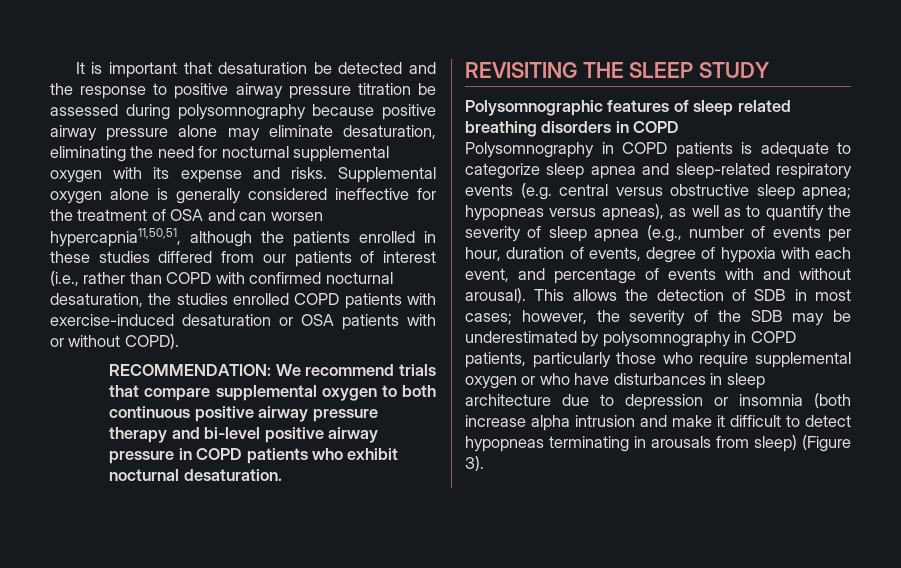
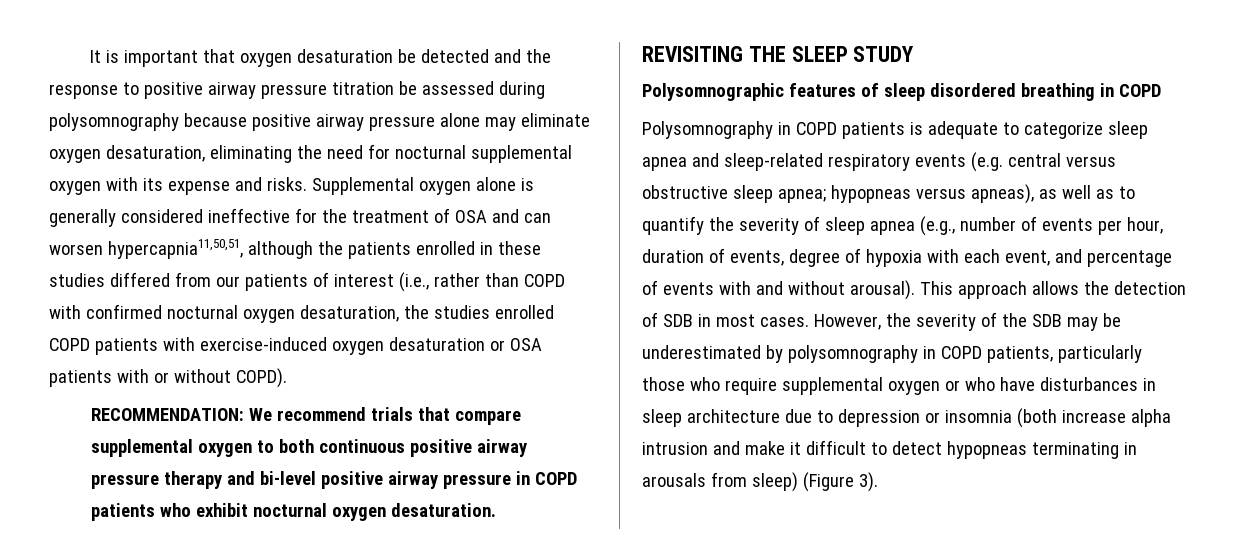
- It is important that desaturation be detected and the response to positive airway pressure titration be assessed during polysomnography because positive airway pressure alone may eliminate desaturation, eliminating the need for nocturnal supplemental oxygen with its expense and risks.
+ It is important that oxygen desaturation be detected and the response to positive airway pressure titration be assessed during polysomnography because positive airway pressure alone may eliminate oxygen desaturation, eliminating the need for nocturnal supplemental oxygen with its expense and risks.
- Supplemental oxygen alone is generally considered ineffective for the treatment of OSA and can worsen hypercapnia11,50,51, although the patients enrolled in these studies differed from our patients of interest (i.e., rather than COPD with confirmed nocturnal desaturation, the studies enrolled COPD patients with exercise-induced desaturation or OSA patients with or without COPD).
+ Supplemental oxygen alone is generally considered ineffective for the treatment of OSA and can worsen hypercapnia11,50,51, although the patients enrolled in these studies differed from our patients of interest (i.e., rather than COPD with confirmed nocturnal oxygen desaturation, the studies enrolled COPD patients with exercise-induced oxygen desaturation or OSA patients with or without COPD).
- RECOMMENDATION: We recommend trials that compare supplemental oxygen to both continuous positive airway pressure therapy and bi-level positive airway pressure in COPD patients who exhibit nocturnal desaturation.
+ RECOMMENDATION: We recommend trials that compare supplemental oxygen to both continuous positive airway pressure therapy and bi-level positive airway pressure in COPD patients who exhibit nocturnal oxygen desaturation.
- Polysomnographic features of sleep related breathing disorders in COPD
+ Polysomnographic features of sleep disordered breathing in COPD
- This allows the detection of SDB in most cases; however, the severity of the SDB may be underestimated by polysomnography in COPD patients, particularly those who require supplemental oxygen or who have disturbances in sleep architecture due to depression or insomnia (both increase alpha intrusion and make it difficult to detect hypopneas terminating in arousals from sleep) (Figure 3).
+ This approach allows the detection of SDB in most cases. However, the severity of the SDB may be underestimated by polysomnography in COPD patients, particularly those who require supplemental oxygen or who have disturbances in sleep architecture due to depression or insomnia (both increase alpha intrusion and make it difficult to detect hypopneas terminating in arousals from sleep) (Figure 3).

